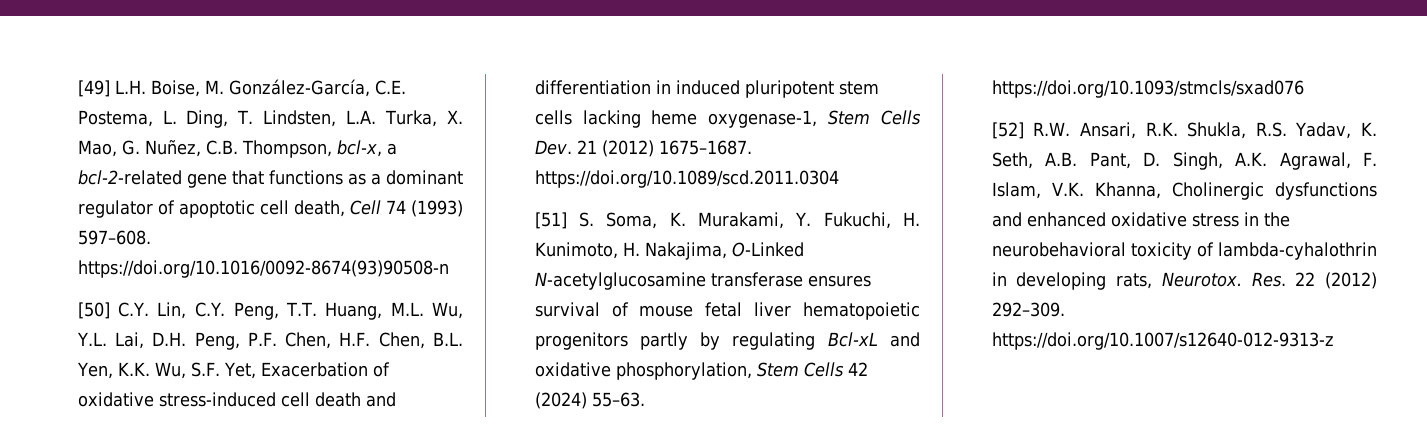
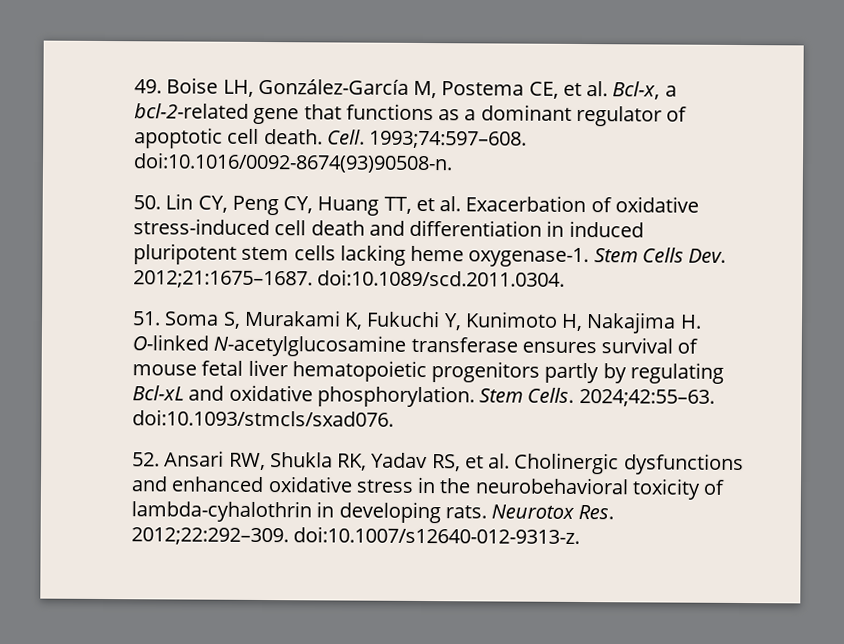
- [49] L.H. Boise, M. González-García, C.E. Postema, L. Ding, T. Lindsten, L.A. Turka, X. Mao, G. Nuñez, C.B. Thompson, bcl-x, a bcl-2-related gene that functions as a dominant regulator of apoptotic cell death, Cell 74 (1993) 597–608. https://doi.org/10.1016/0092-8674(93)90508-n
- [50] C.Y. Lin, C.Y. Peng, T.T. Huang, M.L. Wu, Y.L. Lai, D.H. Peng, P.F. Chen, H.F. Chen, B.L. Yen, K.K. Wu, S.F. Yet, Exacerbation of oxidative stress-induced cell death and differentiation in induced pluripotent stem cells lacking heme oxygenase-1, Stem Cells Dev. 21 (2012) 1675–1687. https://doi.org/10.1089/scd.2011.0304
- [51] S. Soma, K. Murakami, Y. Fukuchi, H. Kunimoto, H. Nakajima, O-Linked N-acetylglucosamine transferase ensures survival of mouse fetal liver hematopoietic progenitors partly by regulating Bcl-xL and oxidative phosphorylation, Stem Cells 42 (2024) 55–63. https://doi.org/10.1093/stmcls/sxad076
- [52] R.W. Ansari, R.K. Shukla, R.S. Yadav, K. Seth, A.B. Pant, D. Singh, A.K. Agrawal, F. Islam, V.K. Khanna, Cholinergic dysfunctions and enhanced oxidative stress in the neurobehavioral toxicity of lambda-cyhalothrin in developing rats, Neurotox. Res. 22 (2012) 292–309. https://doi.org/10.1007/s12640-012-9313-z
+ 49. Boise LH, González-García M, Postema CE, et al. Bcl-x, a bcl-2-related gene that functions as a dominant regulator of apoptotic cell death. Cell. 1993;74:597–608. doi:10.1016/0092-8674(93)90508-n.
+ 50. Lin CY, Peng CY, Huang TT, et al. Exacerbation of oxidative stress-induced cell death and differentiation in induced pluripotent stem cells lacking heme oxygenase-1. Stem Cells Dev. 2012;21:1675–1687. doi:10.1089/scd.2011.0304.
+ 51. Soma S, Murakami K, Fukuchi Y, Kunimoto H, Nakajima H. O-linked N-acetylglucosamine transferase ensures survival of mouse fetal liver hematopoietic progenitors partly by regulating Bcl-xL and oxidative phosphorylation. Stem Cells. 2024;42:55–63. doi:10.1093/stmcls/sxad076.
+ 52. Ansari RW, Shukla RK, Yadav RS, et al. Cholinergic dysfunctions and enhanced oxidative stress in the neurobehavioral toxicity of lambda-cyhalothrin in developing rats. Neurotox Res. 2012;22:292–309. doi:10.1007/s12640-012-9313-z.

